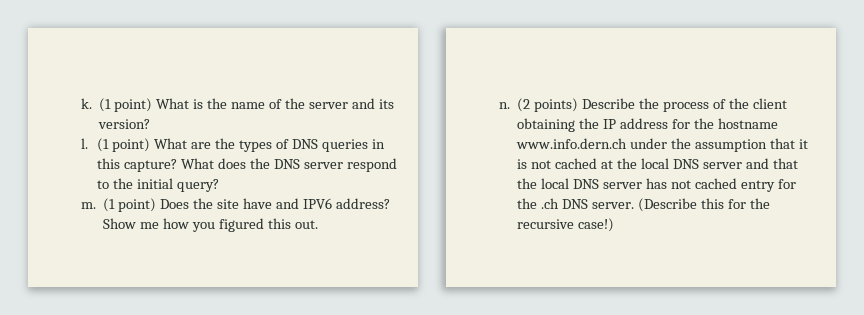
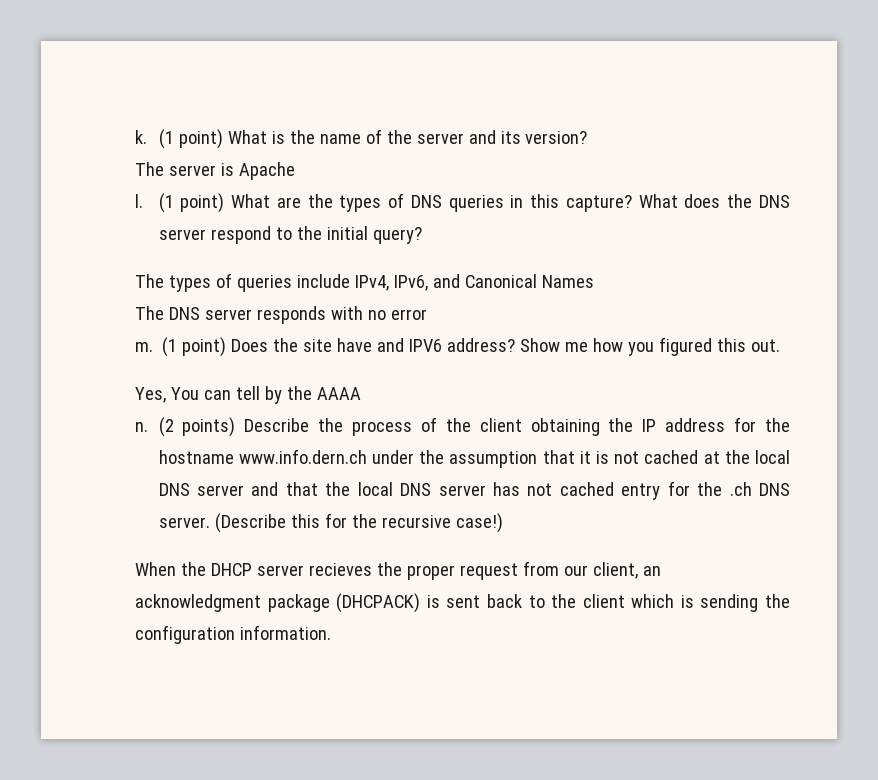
+ The server is Apache
+ The types of queries include IPv4, IPv6, and Canonical Names
+ The DNS server responds with no error
+ Yes, You can tell by the AAAA
+ When the DHCP server recieves the proper request from our client, an acknowledgment package (DHCPACK) is sent back to the client which is sending the configuration information.

